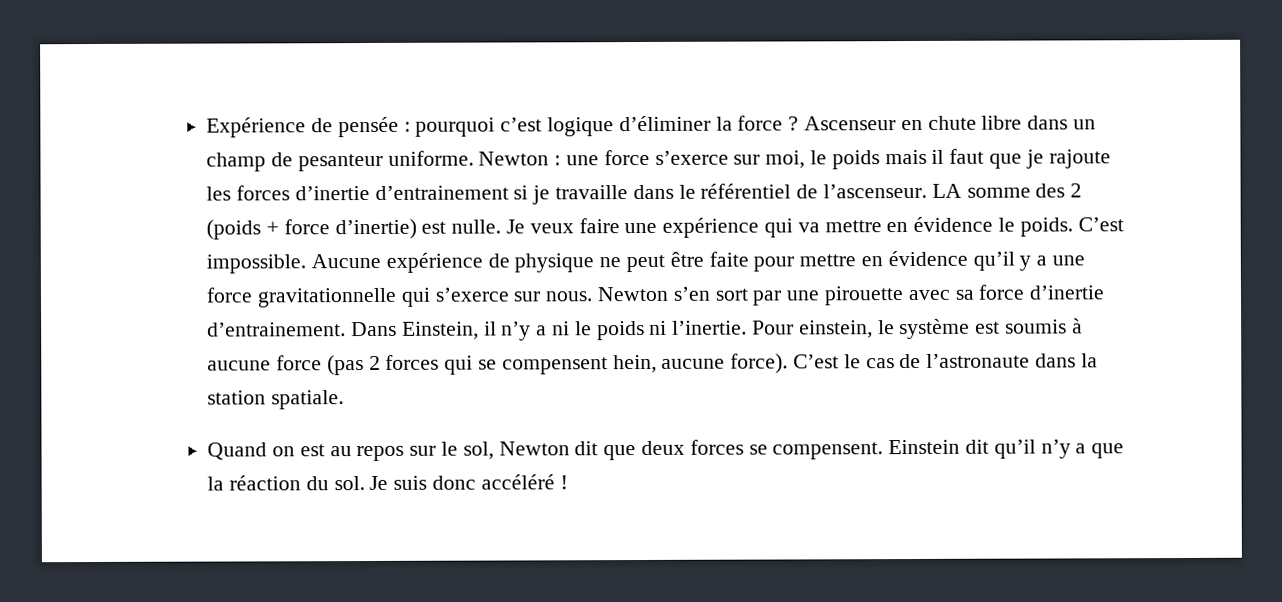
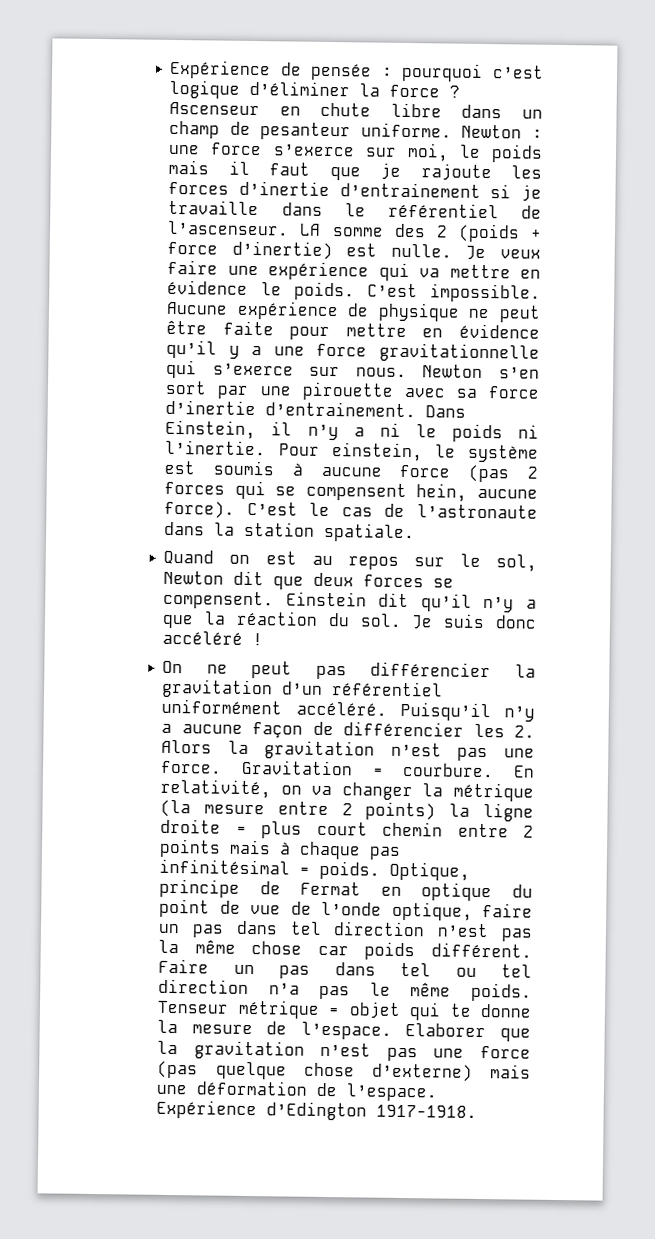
+ On ne peut pas différencier la gravitation d’un référentiel uniformément accéléré. Puisqu’il n’y a aucune façon de différencier les 2. Alors la gravitation n’est pas une force. Gravitation = courbure. En relativité, on va changer la métrique (la mesure entre 2 points) la ligne droite = plus court chemin entre 2 points mais à chaque pas infinitésimal = poids. Optique, principe de Fermat en optique du point de vue de l’onde optique, faire un pas dans tel direction n’est pas la même chose car poids différent. Faire un pas dans tel ou tel direction n’a pas le même poids. Tenseur métrique = objet qui te donne la mesure de l’espace. Elaborer que la gravitation n’est pas une force (pas quelque chose d’externe) mais une déformation de l’espace. Expérience d’Edington 1917-1918.

